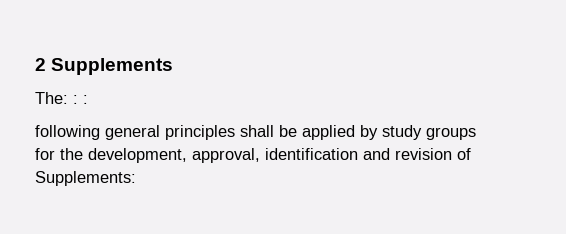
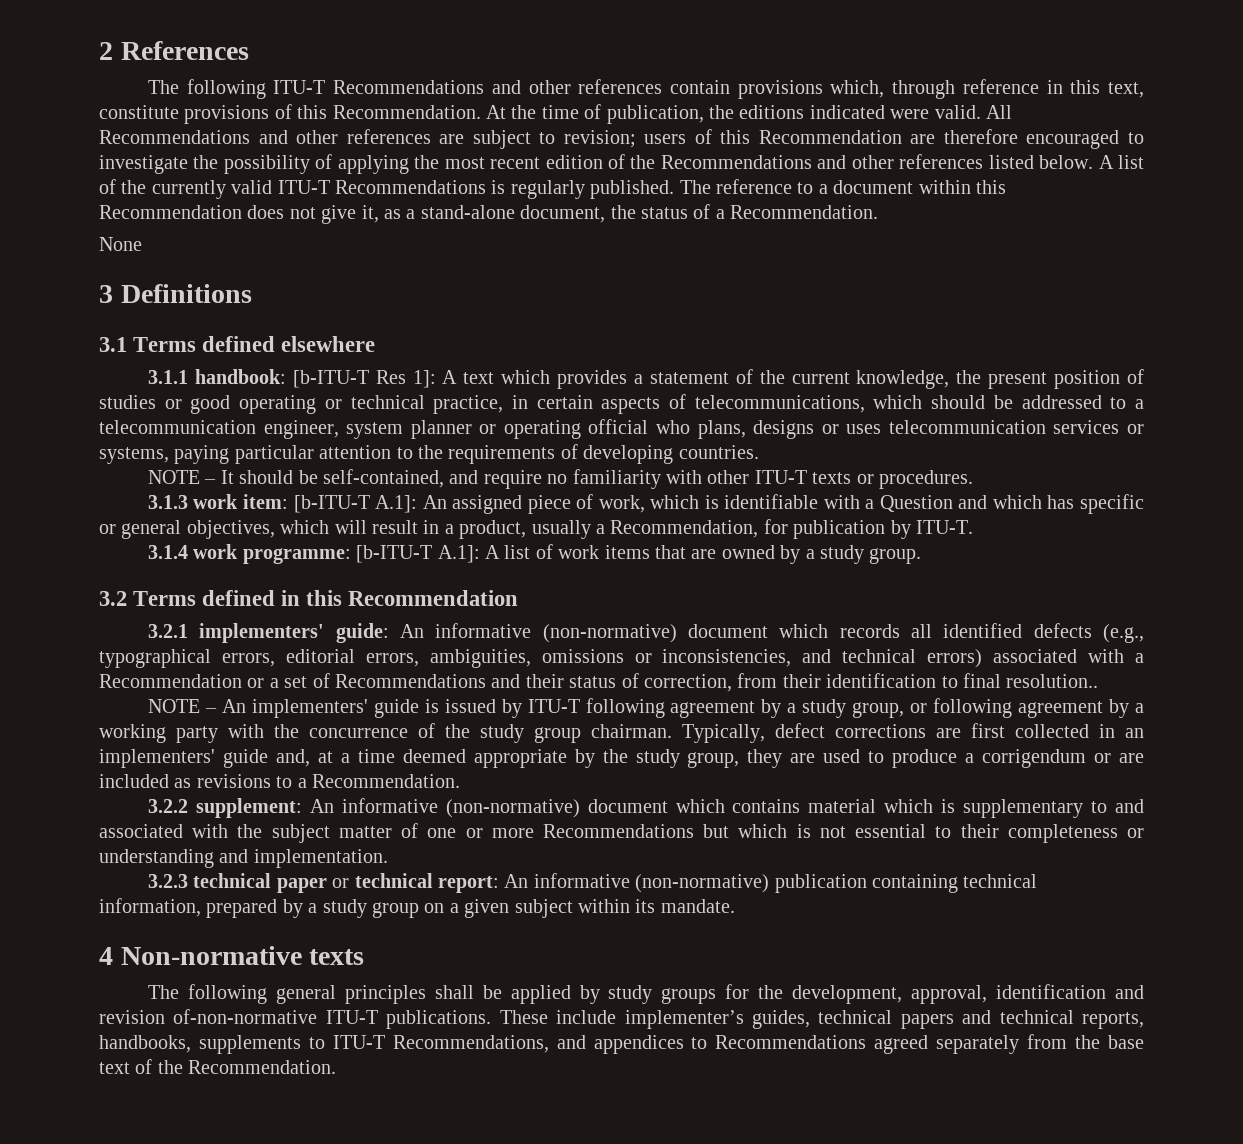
- 2 Supplements
- The: : :
- following general principles shall be applied by study groups for the development, approval, identification and revision of Supplements:
+ 2 References
+ The following ITU-T Recommendations and other references contain provisions which, through reference in this text, constitute provisions of this Recommendation. At the time of publication, the editions indicated were valid. All Recommendations and other references are subject to revision; users of this Recommendation are therefore encouraged to investigate the possibility of applying the most recent edition of the Recommendations and other references listed below. A list of the currently valid ITU-T Recommendations is regularly published. The reference to a document within this Recommendation does not give it, as a stand-alone document, the status of a Recommendation.
+ None
+ 3 Definitions
+ 3.1 Terms defined elsewhere
+ 3.1.1 handbook: [b-ITU-T Res 1]: A text which provides a statement of the current knowledge, the present position of studies or good operating or technical practice, in certain aspects of telecommunications, which should be addressed to a telecommunication engineer, system planner or operating official who plans, designs or uses telecommunication services or systems, paying particular attention to the requirements of developing countries.
+ NOTE – It should be self-contained, and require no familiarity with other ITU-T texts or procedures.
+ 3.1.3 work item: [b-ITU-T A.1]: An assigned piece of work, which is identifiable with a Question and which has specific or general objectives, which will result in a product, usually a Recommendation, for publication by ITU-T.
+ 3.1.4 work programme: [b-ITU-T A.1]: A list of work items that are owned by a study group.
+ 3.2 Terms defined in this Recommendation
+ 3.2.1 implementers' guide: An informative (non-normative) document which records all identified defects (e.g., typographical errors, editorial errors, ambiguities, omissions or inconsistencies, and technical errors) associated with a Recommendation or a set of Recommendations and their status of correction, from their identification to final resolution..
+ NOTE – An implementers' guide is issued by ITU-T following agreement by a study group, or following agreement by a working party with the concurrence of the study group chairman. Typically, defect corrections are first collected in an implementers' guide and, at a time deemed appropriate by the study group, they are used to produce a corrigendum or are included as revisions to a Recommendation.
+ 3.2.2 supplement: An informative (non-normative) document which contains material which is supplementary to and associated with the subject matter of one or more Recommendations but which is not essential to their completeness or understanding and implementation.
+ 3.2.3 technical paper or technical report: An informative (non-normative) publication containing technical information, prepared by a study group on a given subject within its mandate.
+ 4 Non-normative texts
+ The following general principles shall be applied by study groups for the development, approval, identification and revision of-non-normative ITU-T publications. These include implementer’s guides, technical papers and technical reports, handbooks, supplements to ITU-T Recommendations, and appendices to Recommendations agreed separately from the base text of the Recommendation.

